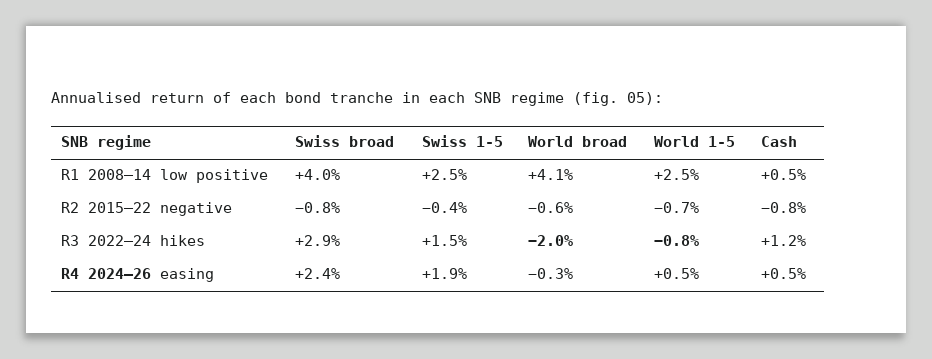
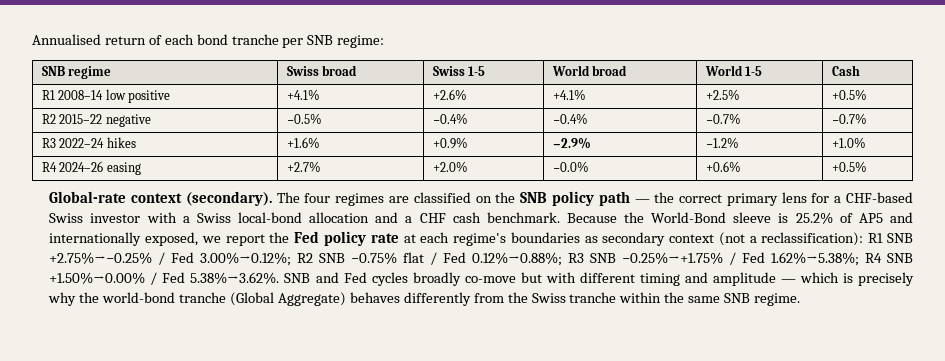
- Annualised return of each bond tranche in each SNB regime (fig. 05):
+ Annualised return of each bond tranche per SNB regime:
- R1 2008–14 low positive | +4.0% | +2.5% | +4.1% | +2.5% | +0.5%
+ R1 2008–14 low positive | +4.1% | +2.6% | +4.1% | +2.5% | +0.5%
- R2 2015–22 negative | −0.8% | −0.4% | −0.6% | −0.7% | −0.8%
+ R2 2015–22 negative | −0.5% | −0.4% | −0.4% | −0.7% | −0.7%
- R3 2022–24 hikes | +2.9% | +1.5% | −2.0% | −0.8% | +1.2%
- R4 2024–26 easing | +2.4% | +1.9% | −0.3% | +0.5% | +0.5%
+ R3 2022–24 hikes | +1.6% | +0.9% | −2.9% | −1.2% | +1.0%
+ R4 2024–26 easing | +2.7% | +2.0% | −0.0% | +0.6% | +0.5%
+ Global-rate context (secondary). The four regimes are classified on the SNB policy path — the correct primary lens for a CHF-based Swiss investor with a Swiss local-bond allocation and a CHF cash benchmark. Because the World-Bond sleeve is 25.2% of AP5 and internationally exposed, we report the Fed policy rate at each regime's boundaries as secondary context (not a reclassification): R1 SNB +2.75%→−0.25% / Fed 3.00%→0.12%; R2 SNB −0.75% flat / Fed 0.12%→0.88%; R3 SNB −0.25%→+1.75% / Fed 1.62%→5.38%; R4 SNB +1.50%→0.00% / Fed 5.38%→3.62%. SNB and Fed cycles broadly co-move but with different timing and amplitude — which is precisely why the world-bond tranche (Global Aggregate) behaves differently from the Swiss tranche within the same SNB regime.

